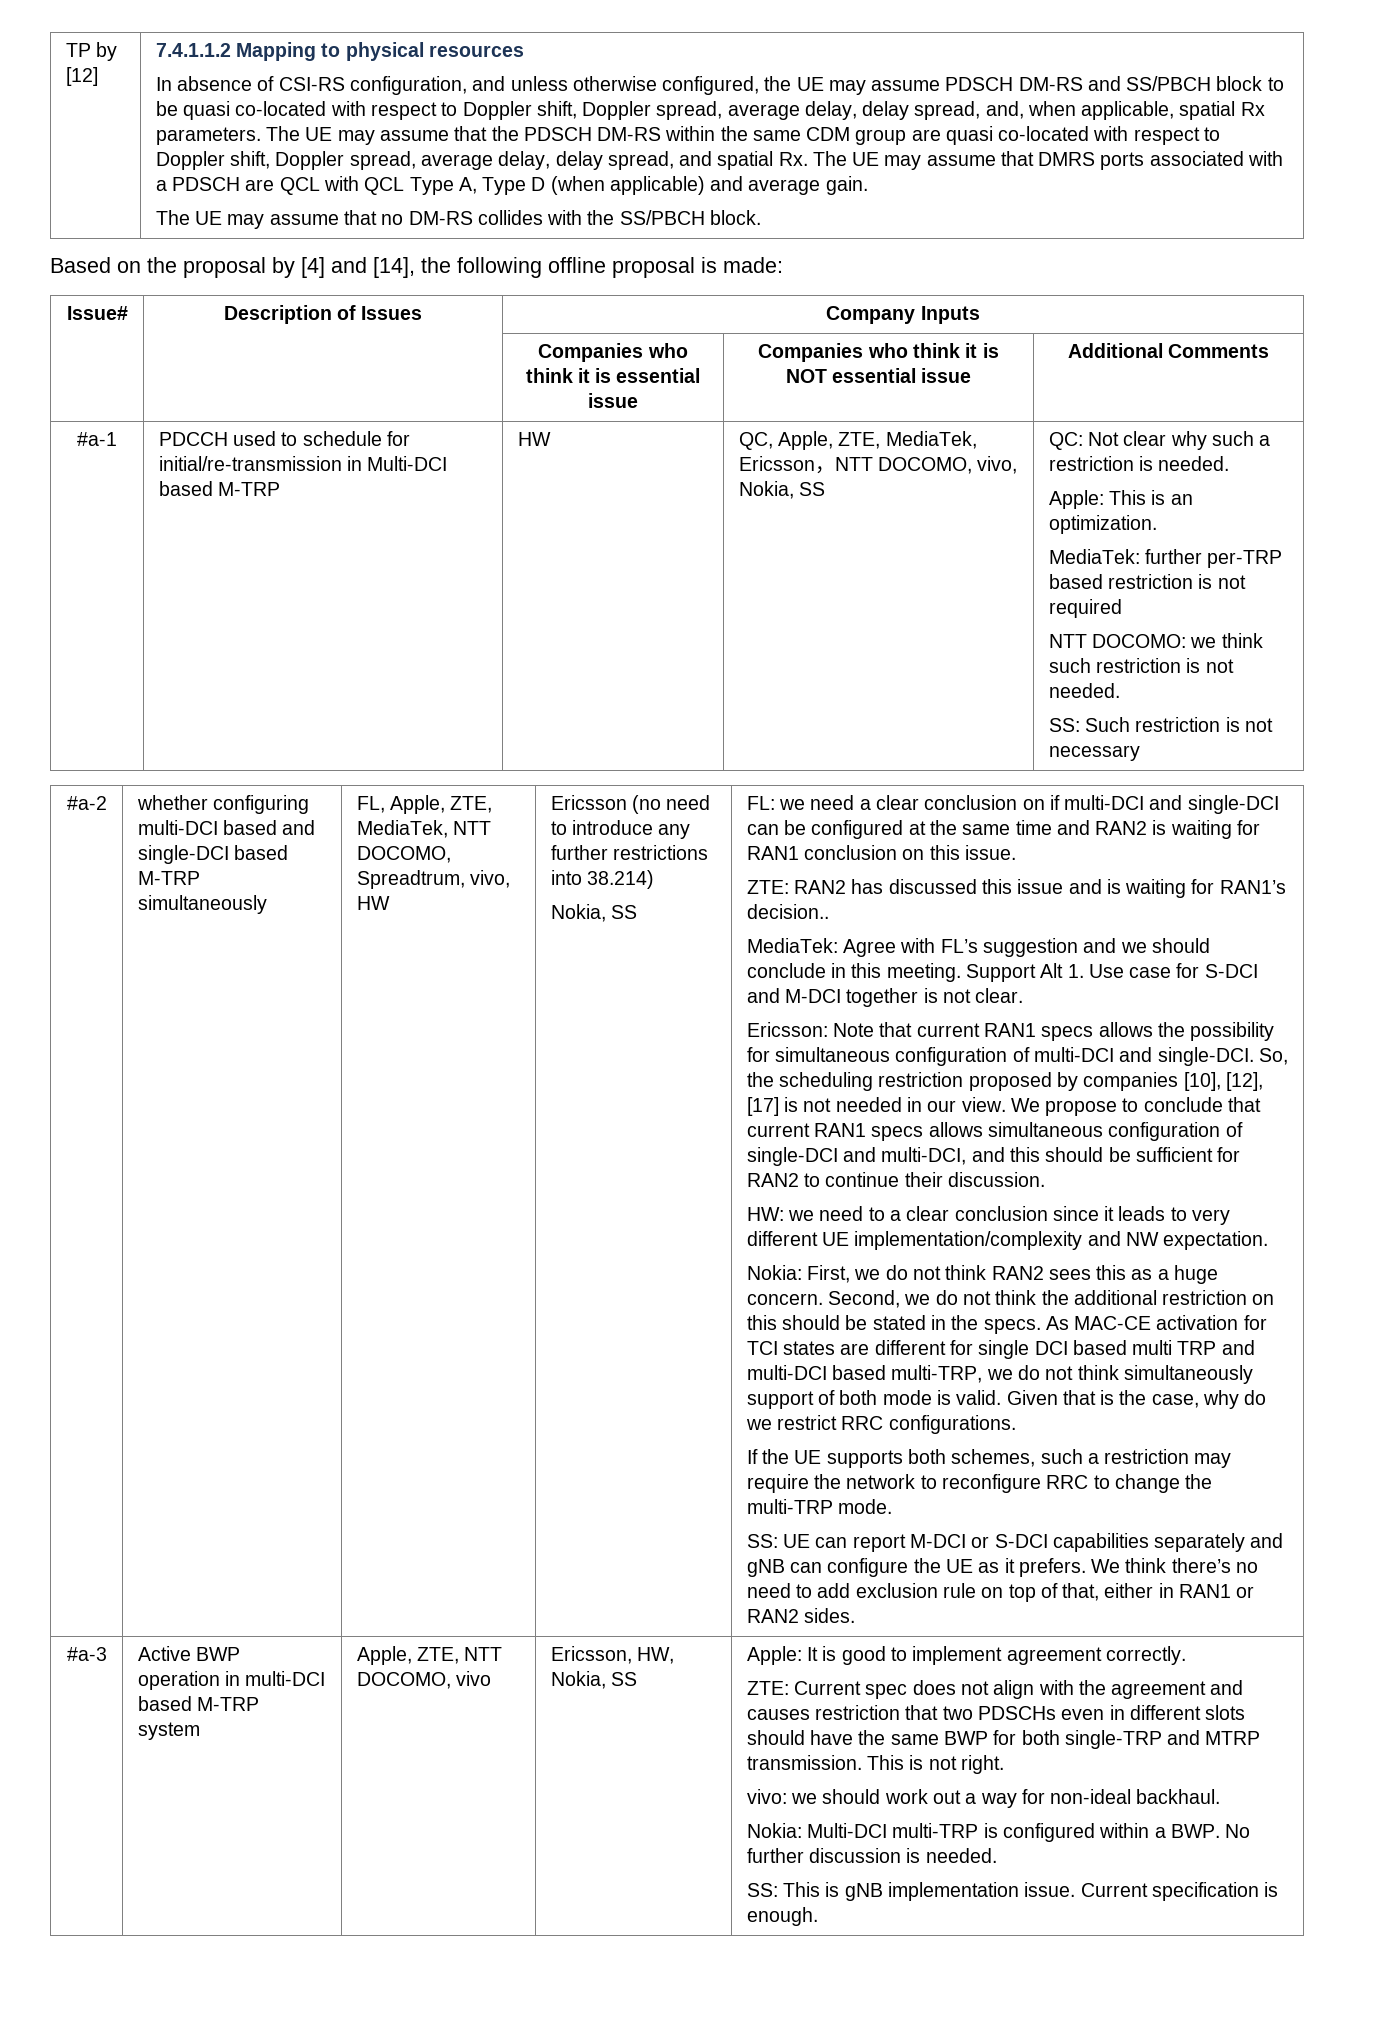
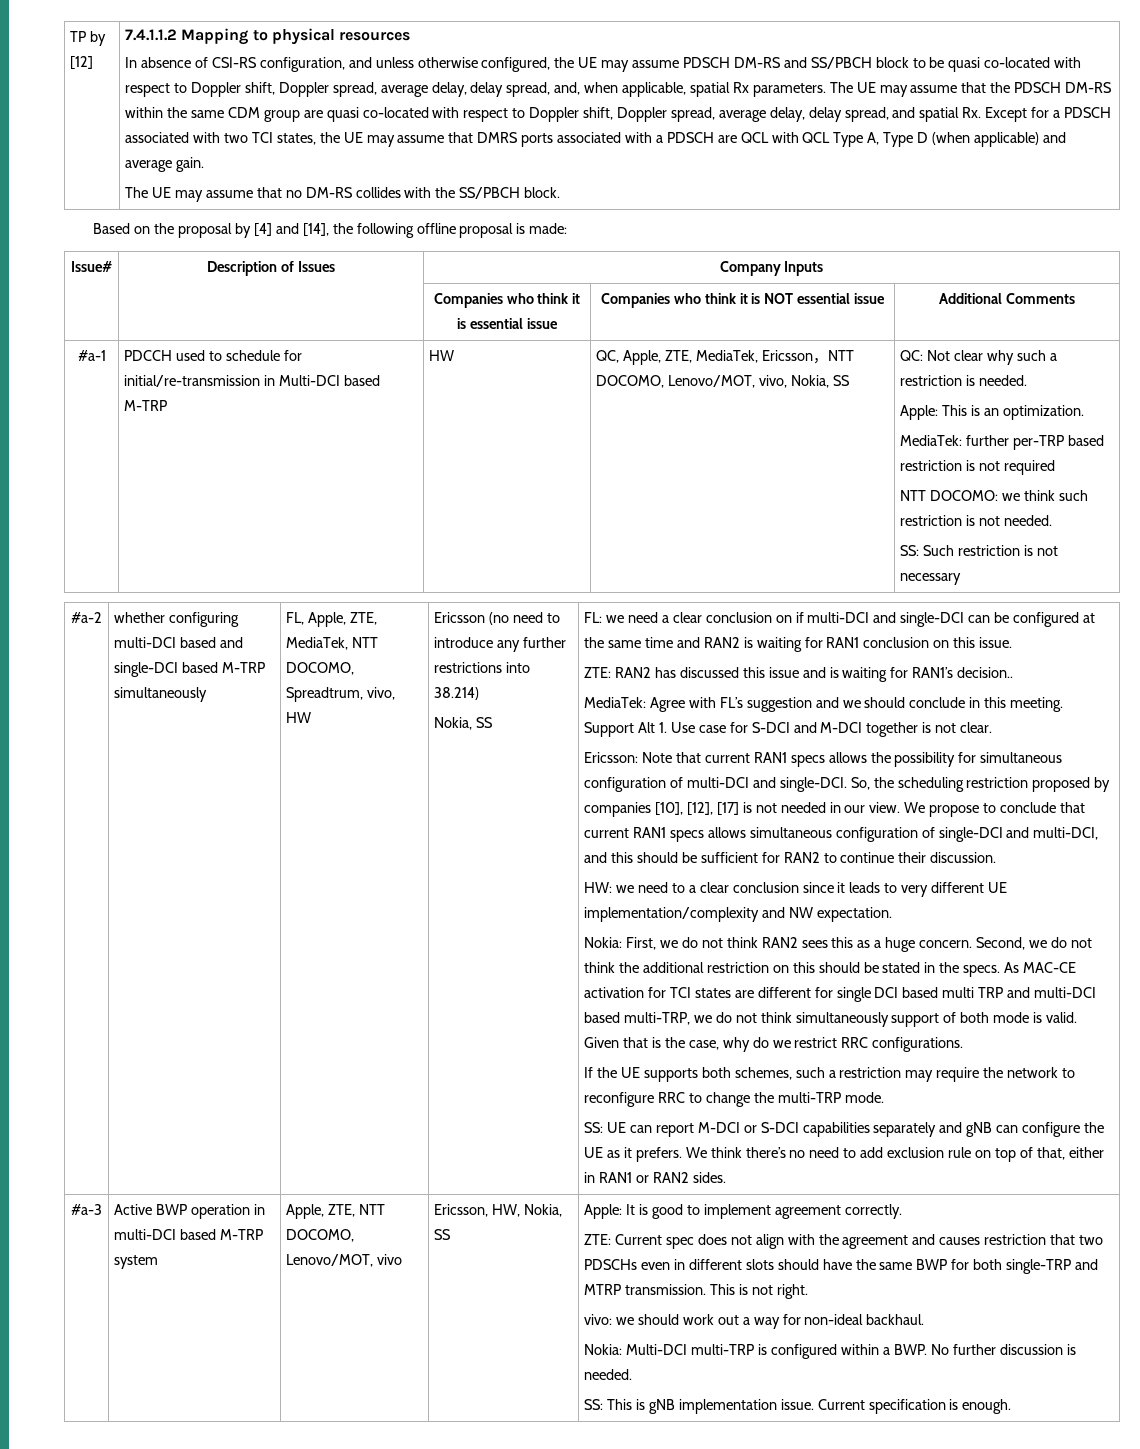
- The UE may assume that the PDSCH DM-RS within the same CDM group are quasi co-located with respect to Doppler shift, Doppler spread, average delay, delay spread, and spatial Rx. The UE may assume that DMRS ports associated with a PDSCH are QCL with QCL Type A, Type D (when applicable) and average gain.
+ The UE may assume that the PDSCH DM-RS within the same CDM group are quasi co-located with respect to Doppler shift, Doppler spread, average delay, delay spread, and spatial Rx. Except for a PDSCH associated with two TCI states, the UE may assume that DMRS ports associated with a PDSCH are QCL with QCL Type A, Type D (when applicable) and average gain.
- QC, Apple, ZTE, MediaTek, Ericsson，NTT DOCOMO, vivo, Nokia, SS
+ QC, Apple, ZTE, MediaTek, Ericsson，NTT DOCOMO, Lenovo/MOT, vivo, Nokia, SS
- Apple, ZTE, NTT DOCOMO, vivo
+ Apple, ZTE, NTT DOCOMO, Lenovo/MOT, vivo

